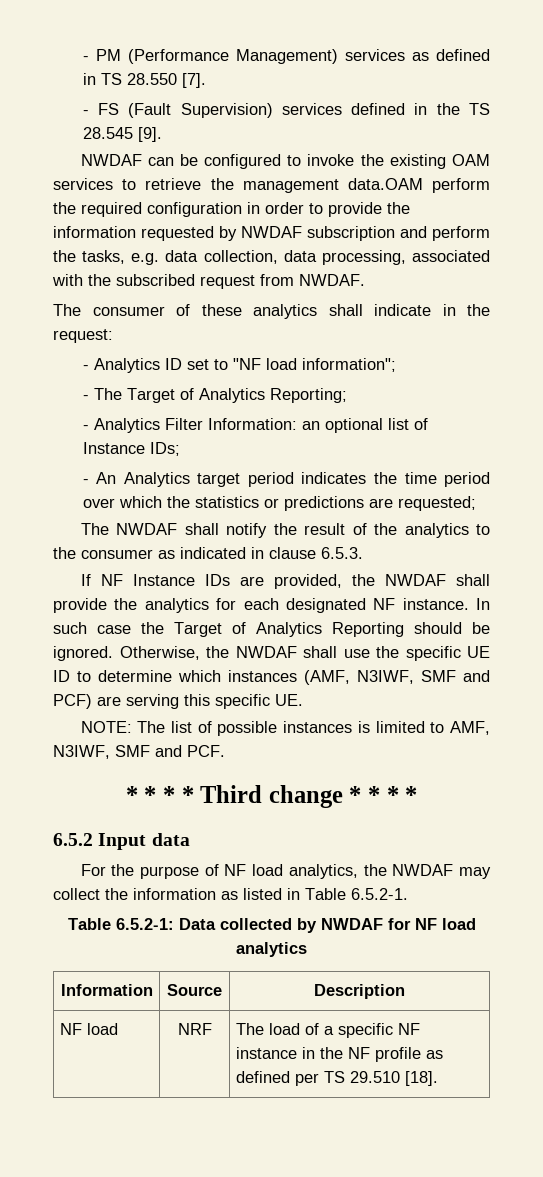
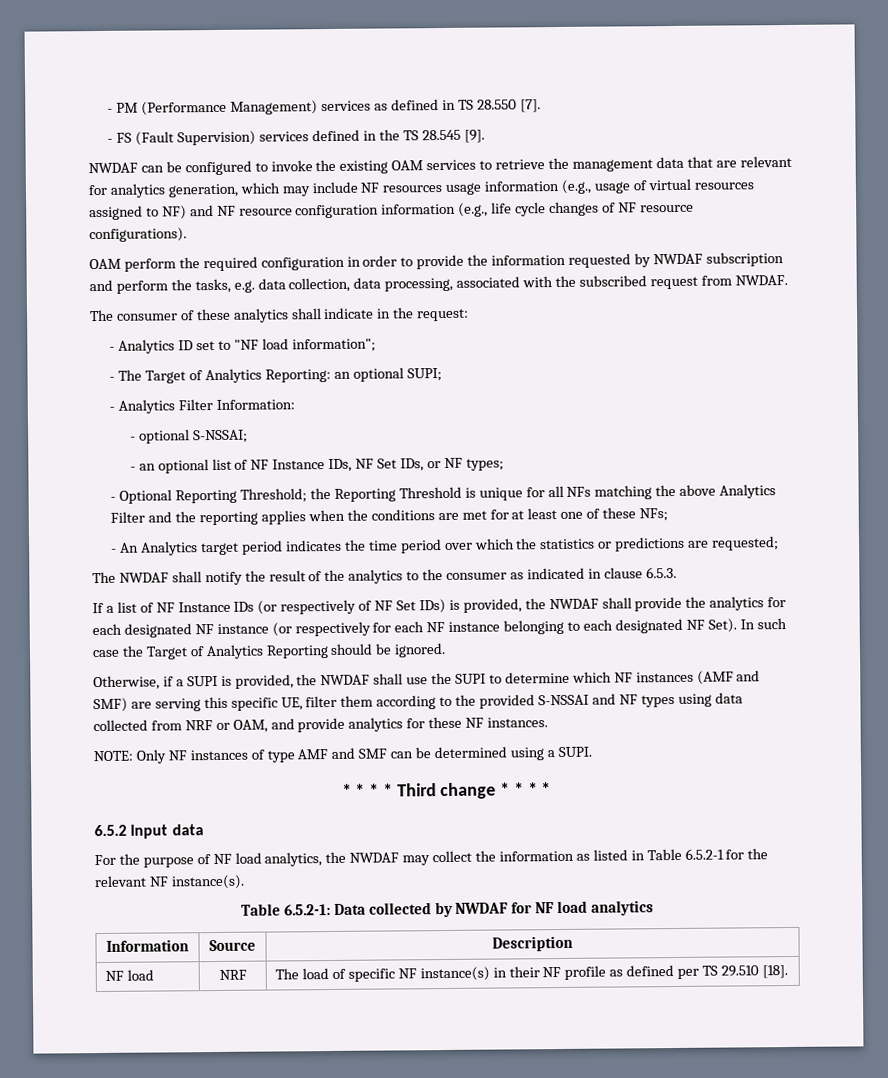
- NWDAF can be configured to invoke the existing OAM services to retrieve the management data.OAM perform the required configuration in order to provide the information requested by NWDAF subscription and perform the tasks, e.g. data collection, data processing, associated with the subscribed request from NWDAF.
+ NWDAF can be configured to invoke the existing OAM services to retrieve the management data that are relevant for analytics generation, which may include NF resources usage information (e.g., usage of virtual resources assigned to NF) and NF resource configuration information (e.g., life cycle changes of NF resource configurations).
+ OAM perform the required configuration in order to provide the information requested by NWDAF subscription and perform the tasks, e.g. data collection, data processing, associated with the subscribed request from NWDAF.
- - The Target of Analytics Reporting;
+ - The Target of Analytics Reporting: an optional SUPI;
- - Analytics Filter Information: an optional list of Instance IDs;
+ - Analytics Filter Information:
+ - optional S-NSSAI;
+ - an optional list of NF Instance IDs, NF Set IDs, or NF types;
+ - Optional Reporting Threshold; the Reporting Threshold is unique for all NFs matching the above Analytics Filter and the reporting applies when the conditions are met for at least one of these NFs;
- If NF Instance IDs are provided, the NWDAF shall provide the analytics for each designated NF instance.
+ If a list of NF Instance IDs (or respectively of NF Set IDs) is provided, the NWDAF shall provide the analytics for each designated NF instance (or respectively for each NF instance belonging to each designated NF Set).
- In such case the Target of Analytics Reporting should be ignored. Otherwise, the NWDAF shall use the specific UE ID to determine which instances (AMF, N3IWF, SMF and PCF) are serving this specific UE.
- NOTE: The list of possible instances is limited to AMF, N3IWF, SMF and PCF.
+ In such case the Target of Analytics Reporting should be ignored.
+ Otherwise, if a SUPI is provided, the NWDAF shall use the SUPI to determine which NF instances (AMF and SMF) are serving this specific UE, filter them according to the provided S-NSSAI and NF types using data collected from NRF or OAM, and provide analytics for these NF instances.
+ NOTE: Only NF instances of type AMF and SMF can be determined using a SUPI.
- For the purpose of NF load analytics, the NWDAF may collect the information as listed in Table 6.5.2-1.
+ For the purpose of NF load analytics, the NWDAF may collect the information as listed in Table 6.5.2-1 for the relevant NF instance(s).
- NF load | NRF | The load of a specific NF instance in the NF profile as defined per TS 29.510 [18].
+ NF load | NRF | The load of specific NF instance(s) in their NF profile as defined per TS 29.510 [18].

